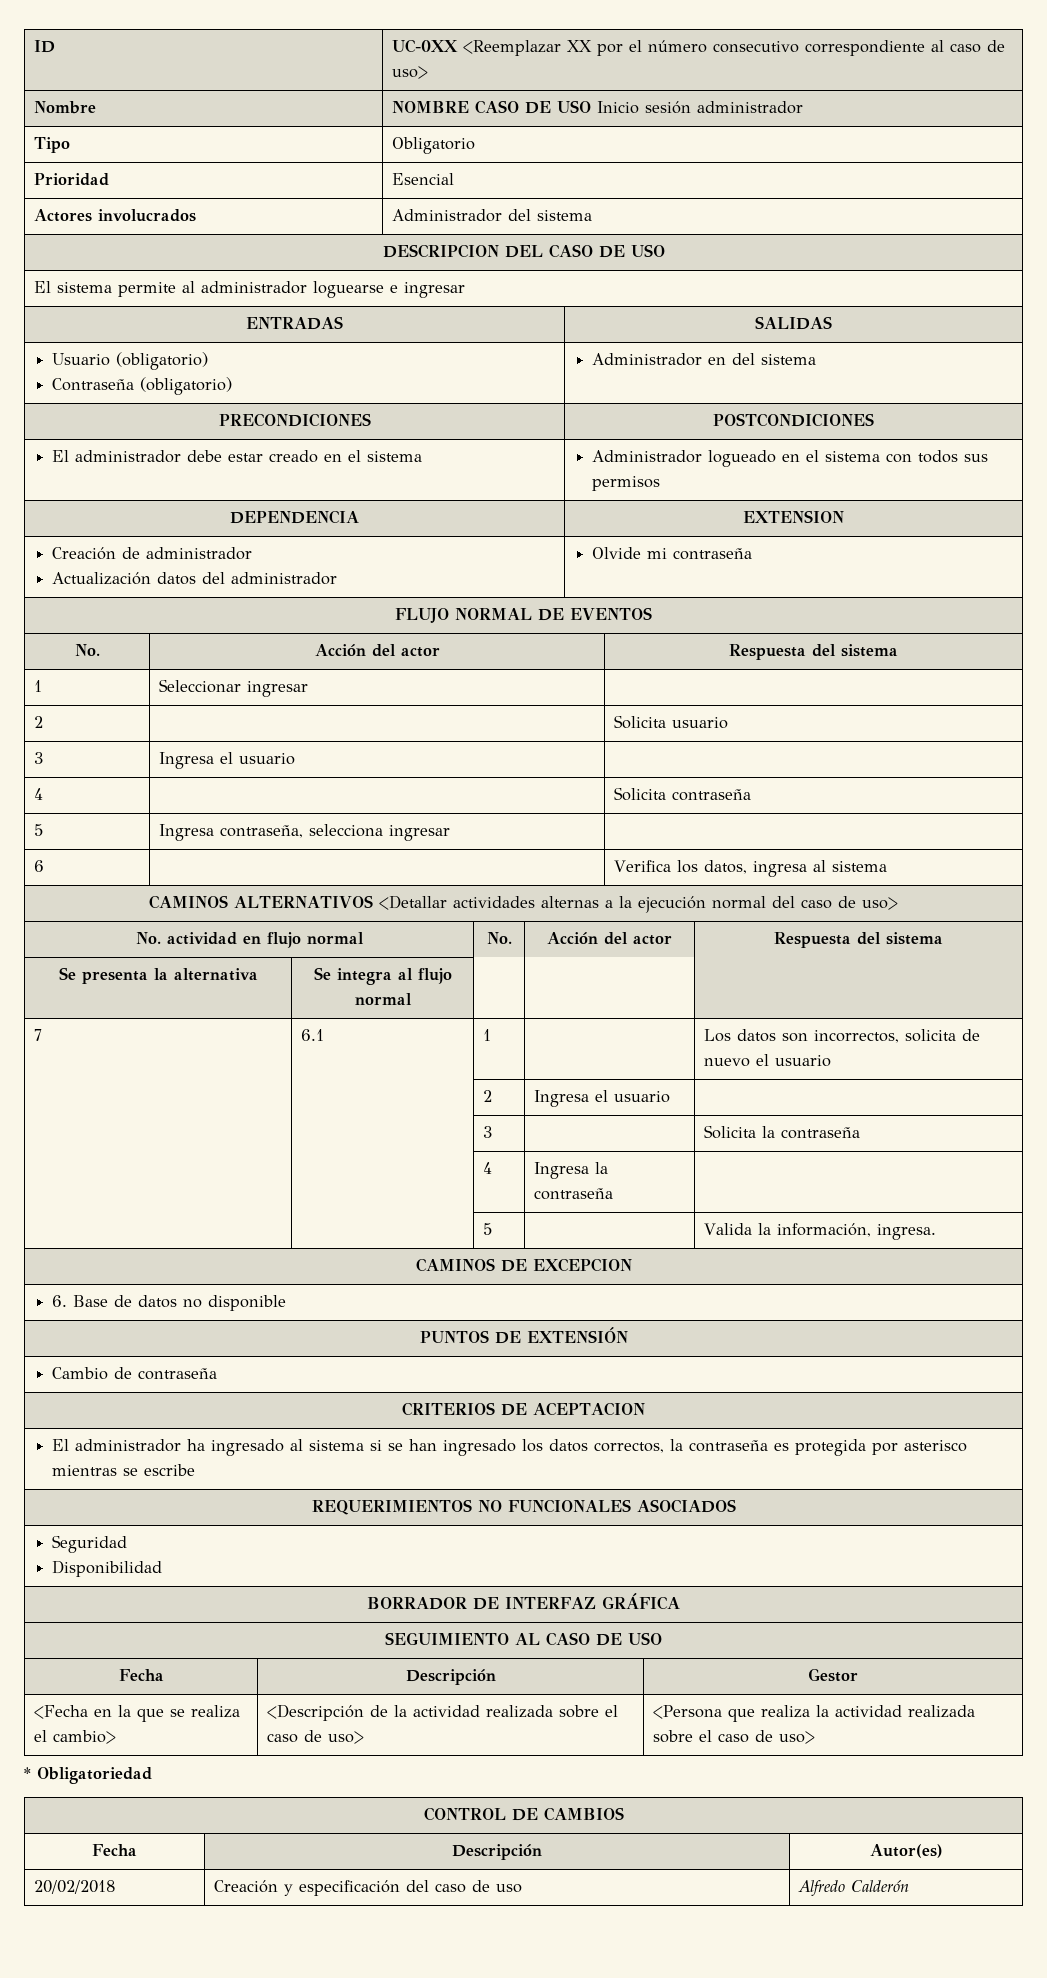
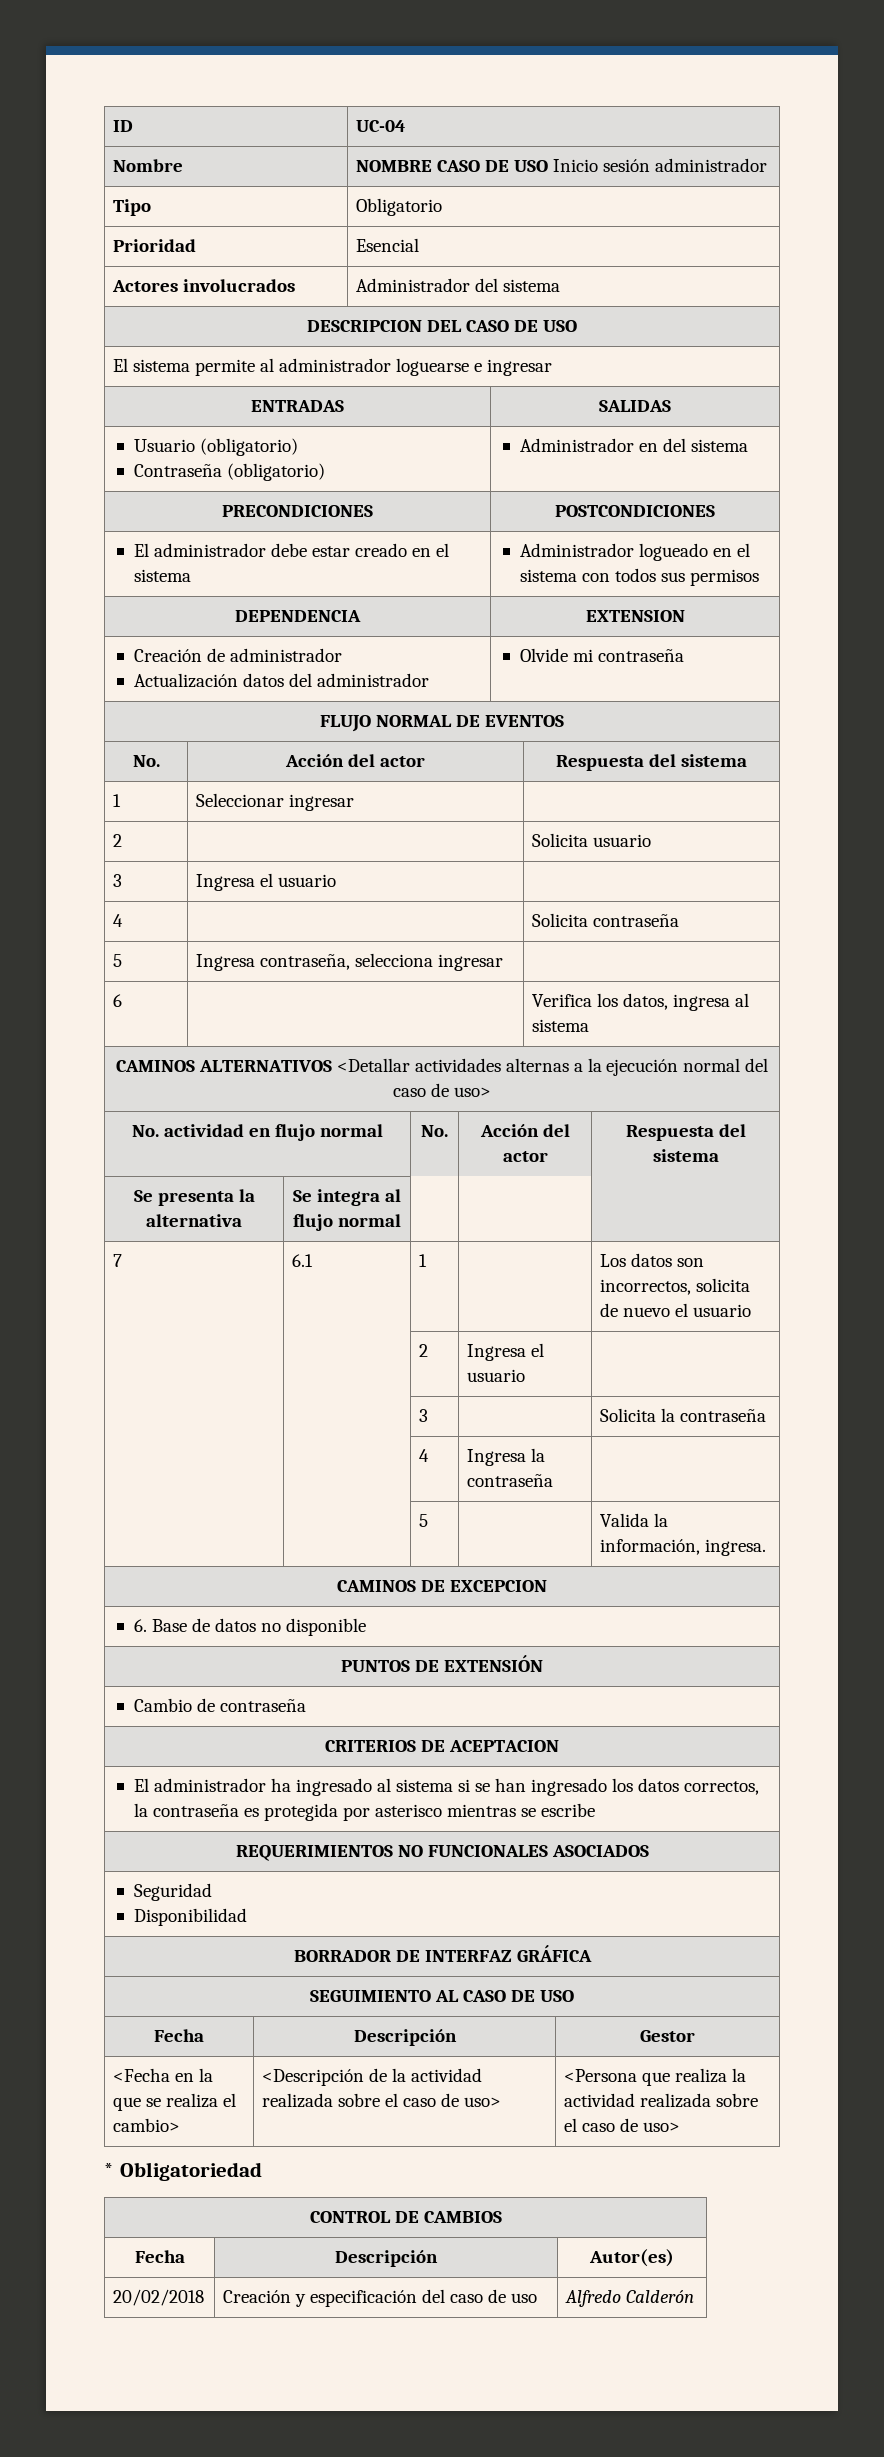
- ID | UC-0XX <Reemplazar XX por el número consecutivo correspondiente al caso de uso>
+ ID | UC-04

